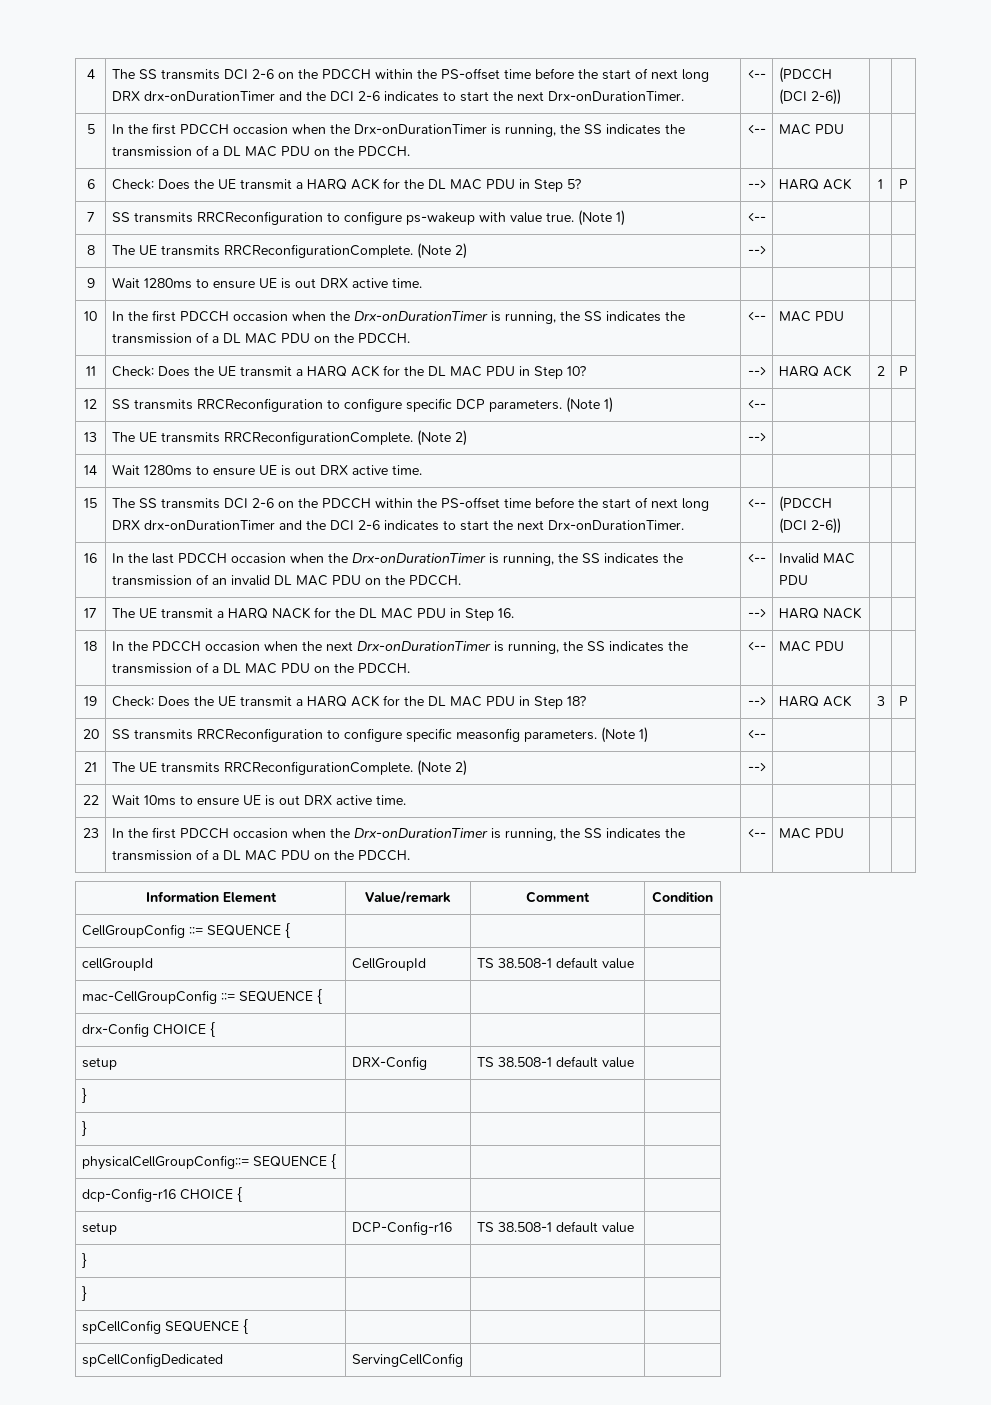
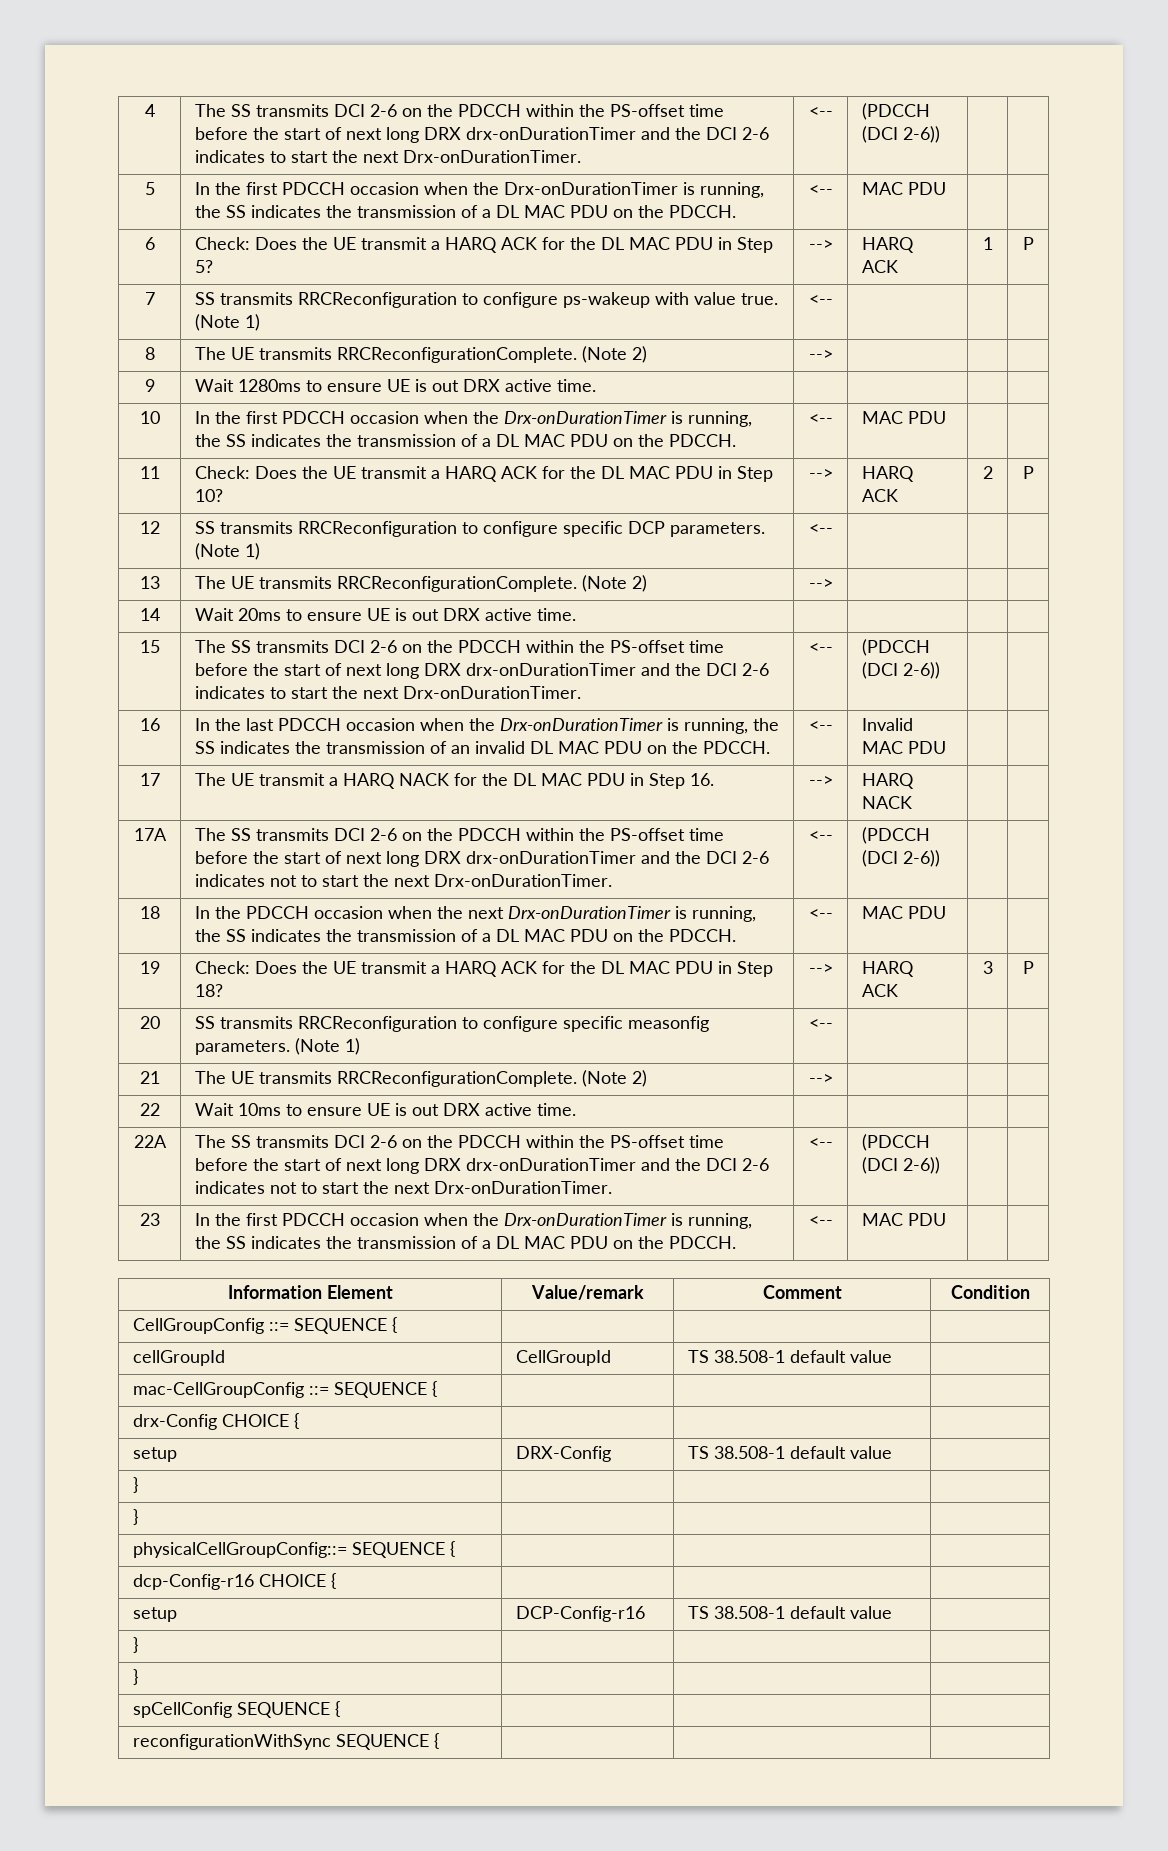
- 14 | Wait 1280ms to ensure UE is out DRX active time. | | | |
+ 14 | Wait 20ms to ensure UE is out DRX active time. | | | |
+ 17A | The SS transmits DCI 2-6 on the PDCCH within the PS-offset time before the start of next long DRX drx-onDurationTimer and the DCI 2-6 indicates not to start the next Drx-onDurationTimer. | <-- | (PDCCH (DCI 2-6)) | |
+ 22A | The SS transmits DCI 2-6 on the PDCCH within the PS-offset time before the start of next long DRX drx-onDurationTimer and the DCI 2-6 indicates not to start the next Drx-onDurationTimer. | <-- | (PDCCH (DCI 2-6)) | |
- spCellConfigDedicated | ServingCellConfig | |
+ reconfigurationWithSync SEQUENCE { | | |

